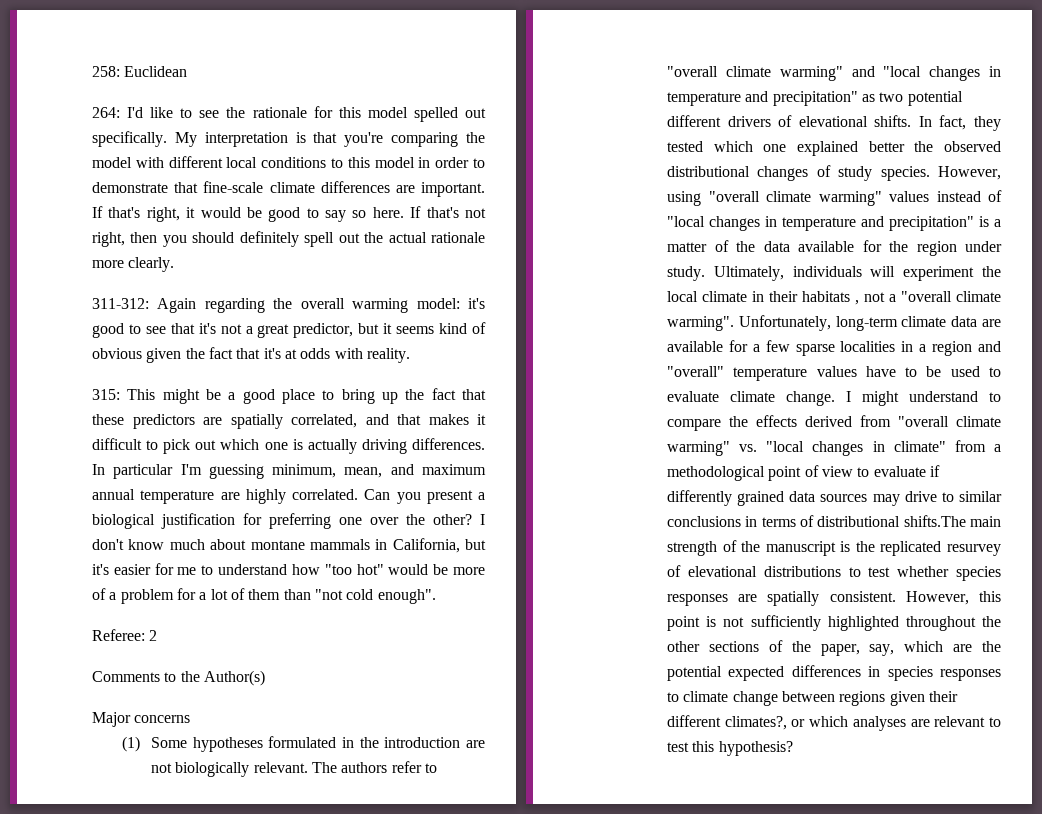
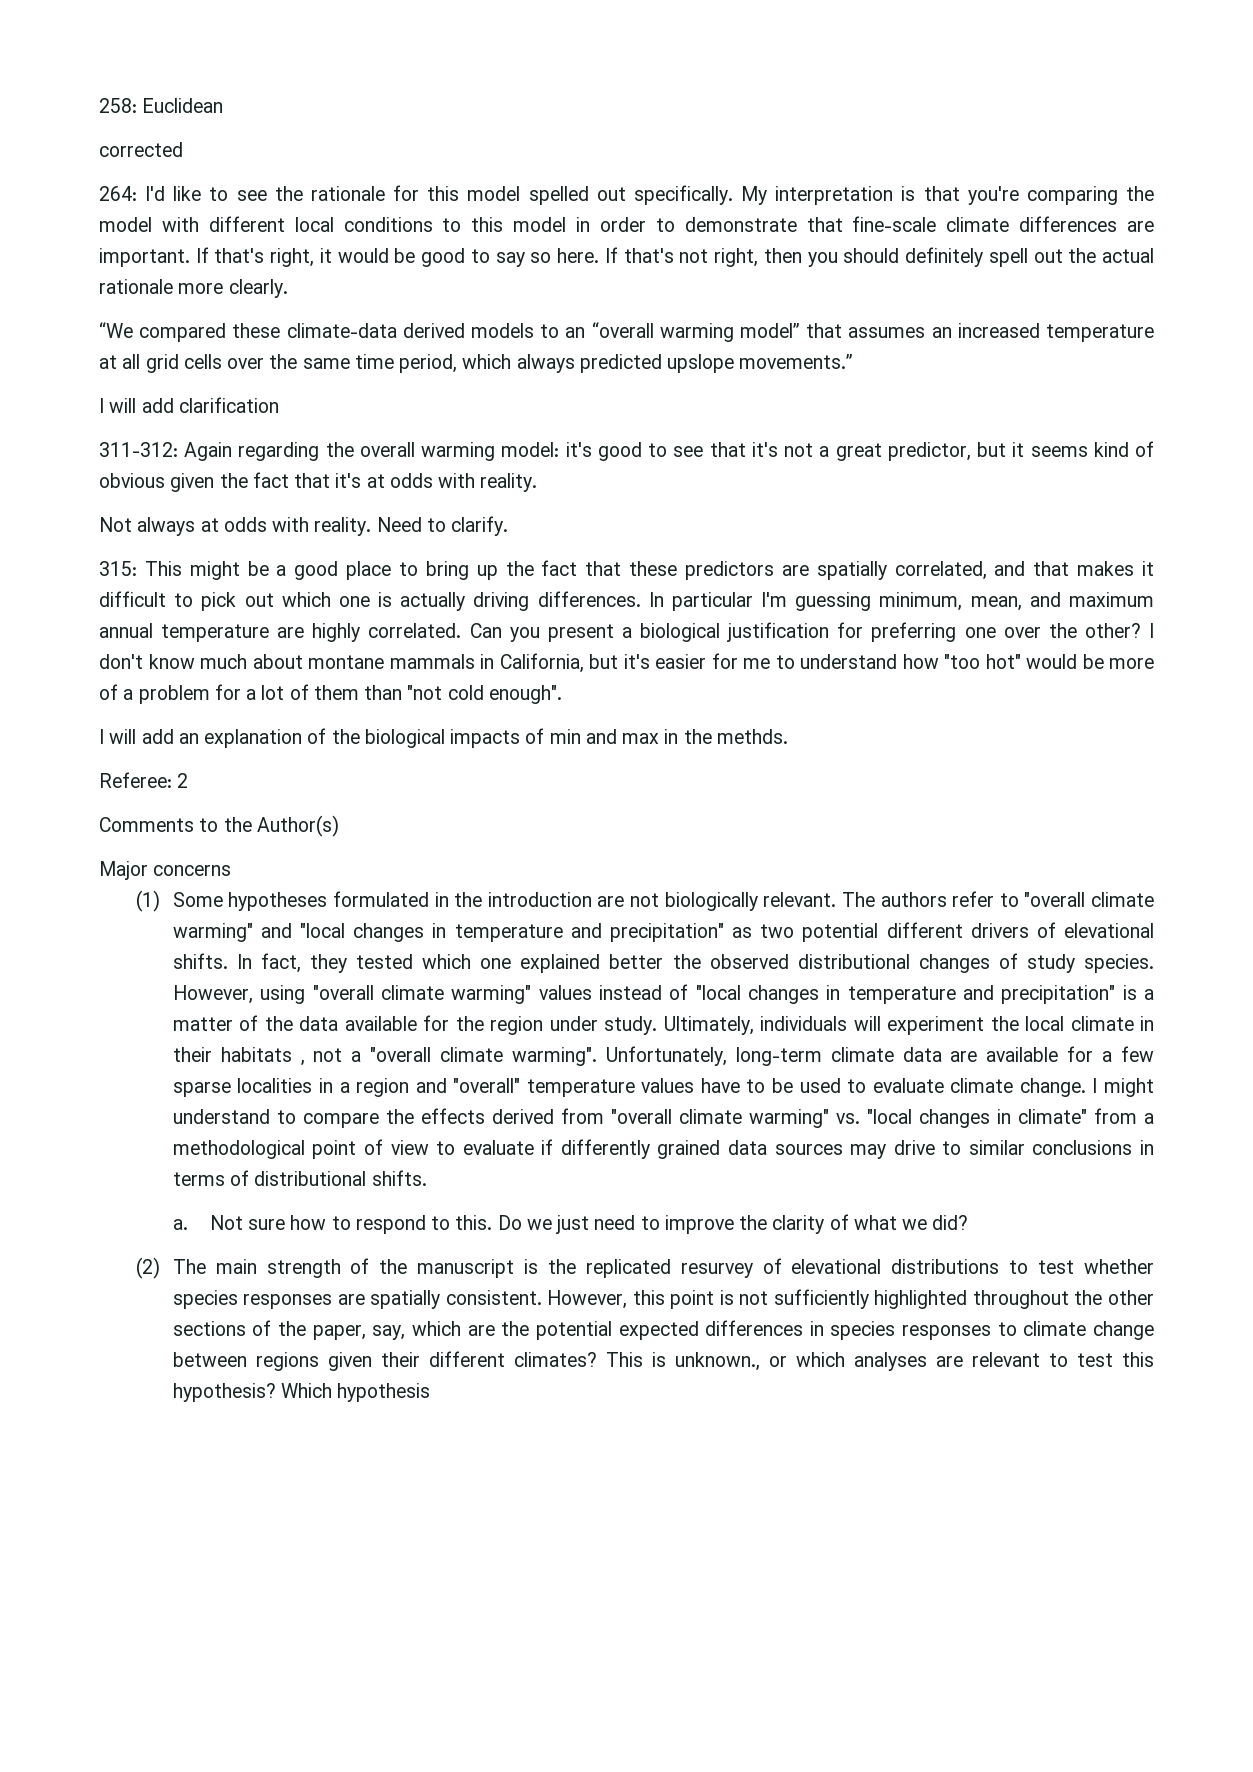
+ corrected
+ “We compared these climate-data derived models to an “overall warming model” that assumes an increased temperature at all grid cells over the same time period, which always predicted upslope movements.”
+ I will add clarification
+ Not always at odds with reality. Need to clarify.
+ I will add an explanation of the biological impacts of min and max in the methds.
- I might understand to compare the effects derived from "overall climate warming" vs. "local changes in climate" from a methodological point of view to evaluate if differently grained data sources may drive to similar conclusions in terms of distributional shifts.The main strength of the manuscript is the replicated resurvey of elevational distributions to test whether species responses are spatially consistent.
+ I might understand to compare the effects derived from "overall climate warming" vs. "local changes in climate" from a methodological point of view to evaluate if differently grained data sources may drive to similar conclusions in terms of distributional shifts.
+ a. Not sure how to respond to this. Do we just need to improve the clarity of what we did?
+ (2) The main strength of the manuscript is the replicated resurvey of elevational distributions to test whether species responses are spatially consistent.
- However, this point is not sufficiently highlighted throughout the other sections of the paper, say, which are the potential expected differences in species responses to climate change between regions given their different climates?, or which analyses are relevant to test this hypothesis?
+ However, this point is not sufficiently highlighted throughout the other sections of the paper, say, which are the potential expected differences in species responses to climate change between regions given their different climates? This is unknown., or which analyses are relevant to test this hypothesis?
+ Which hypothesis

